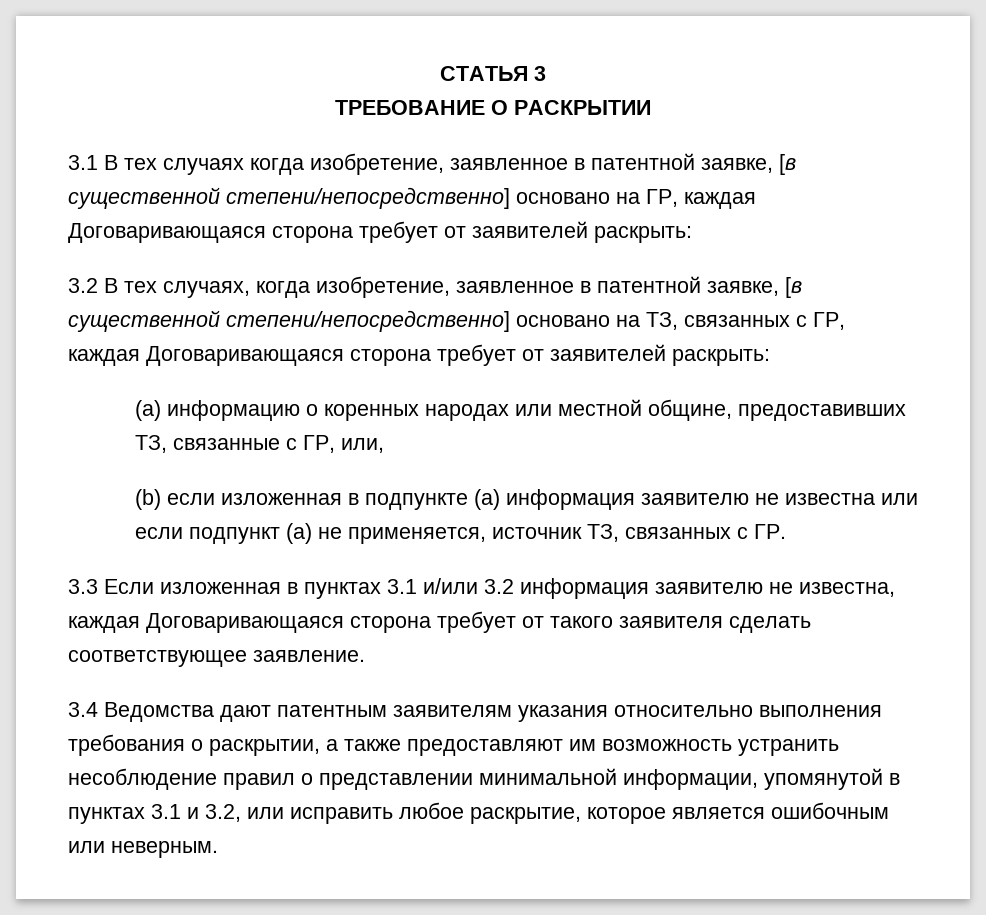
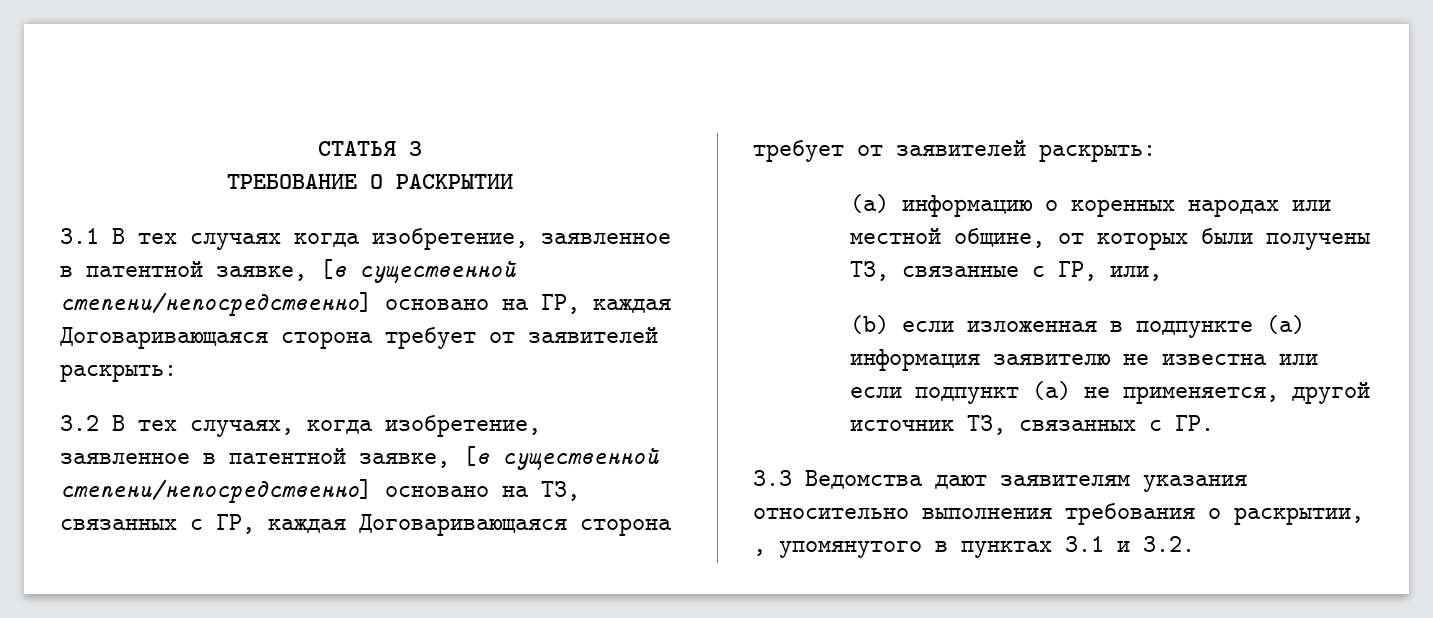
- (a) информацию о коренных народах или местной общине, предоставивших ТЗ, связанные с ГР, или,
+ (a) информацию о коренных народах или местной общине, от которых были получены ТЗ, связанные с ГР, или,
- (b) если изложенная в подпункте (a) информация заявителю не известна или если подпункт (a) не применяется, источник ТЗ, связанных с ГР.
+ (b) если изложенная в подпункте (a) информация заявителю не известна или если подпункт (a) не применяется, другой источник ТЗ, связанных с ГР.
- 3.3 Если изложенная в пунктах 3.1 и/или 3.2 информация заявителю не известна, каждая Договаривающаяся сторона требует от такого заявителя сделать соответствующее заявление.
- 3.4 Ведомства дают патентным заявителям указания относительно выполнения требования о раскрытии, а также предоставляют им возможность устранить несоблюдение правил о представлении минимальной информации, упомянутой в пунктах 3.1 и 3.2, или исправить любое раскрытие, которое является ошибочным или неверным.
+ 3.3 Ведомства дают заявителям указания относительно выполнения требования о раскрытии, , упомянутого в пунктах 3.1 и 3.2.

